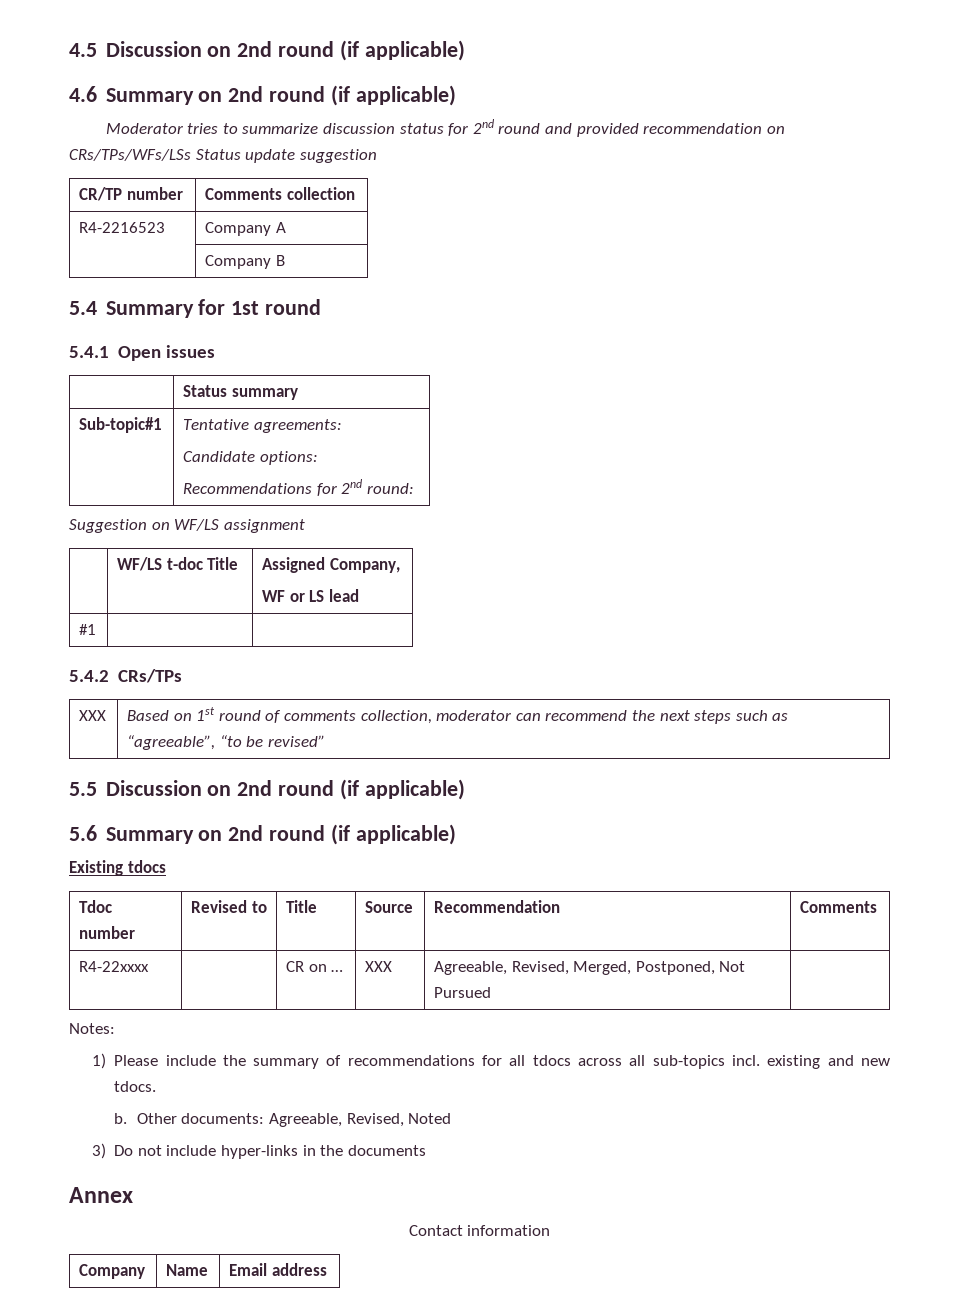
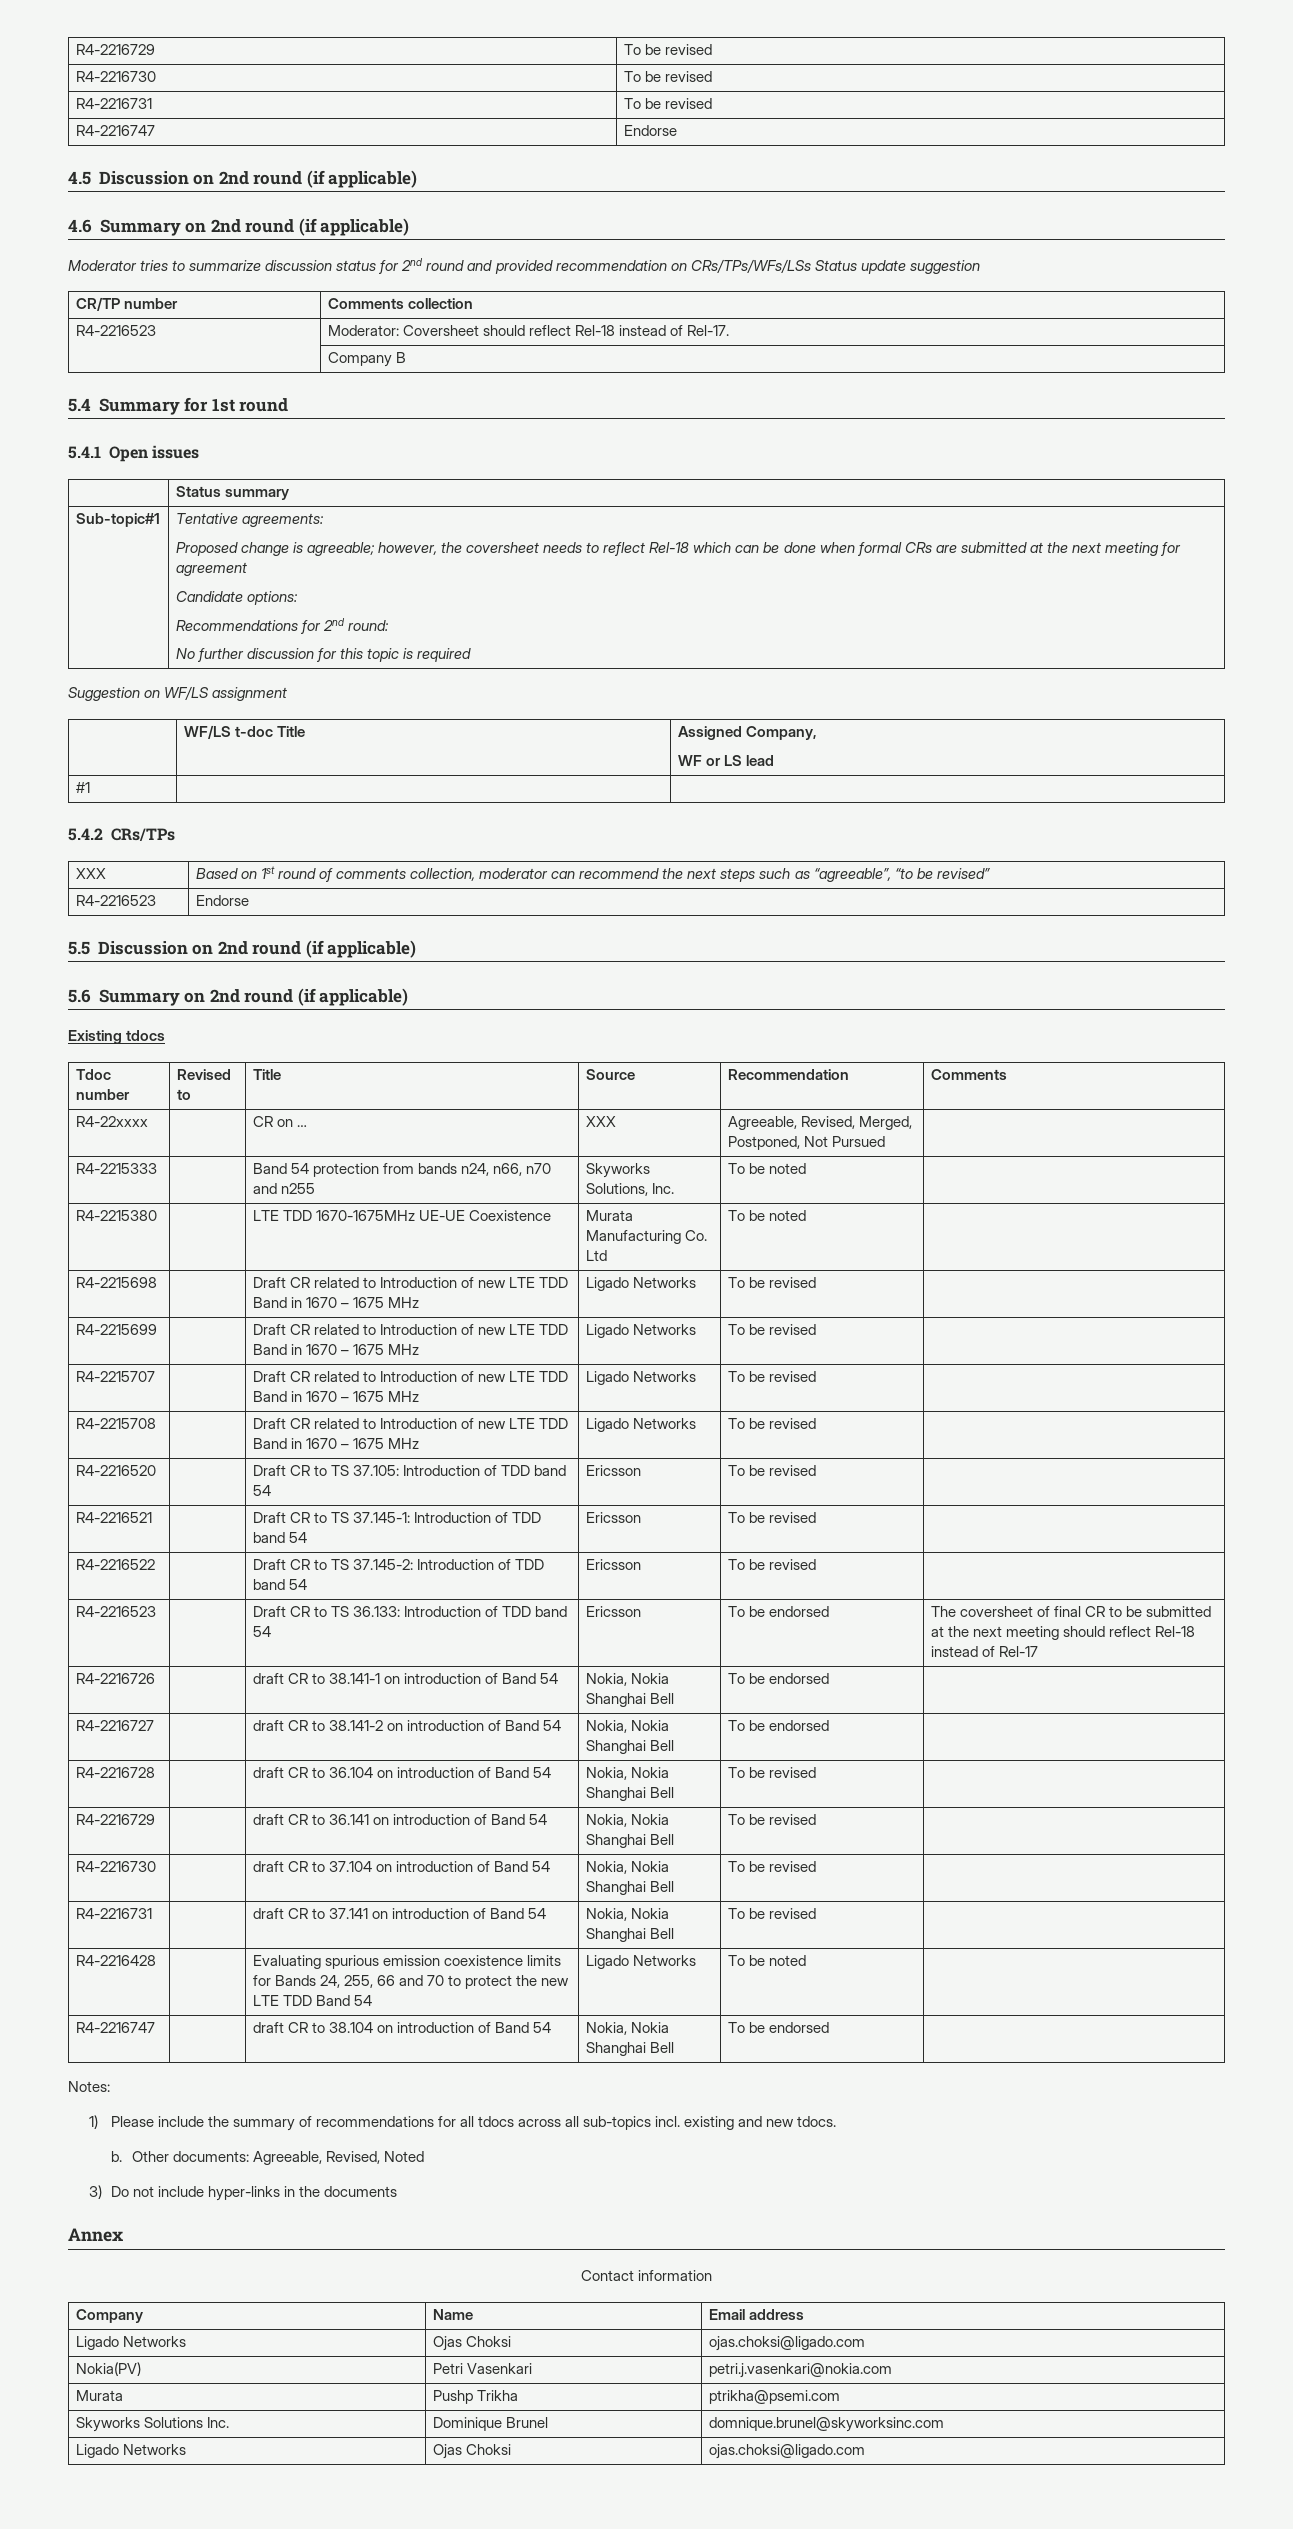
+ R4-2216729 | To be revised
+ R4-2216730 | To be revised
+ R4-2216731 | To be revised
+ R4-2216747 | Endorse
- R4-2216523 | Company A
+ R4-2216523 | Moderator: Coversheet should reflect Rel-18 instead of Rel-17.
+ Proposed change is agreeable; however, the coversheet needs to reflect Rel-18 which can be done when formal CRs are submitted at the next meeting for agreement
+ No further discussion for this topic is required
+ R4-2216523 | Endorse
+ R4-2215333 | | Band 54 protection from bands n24, n66, n70 and n255 | Skyworks Solutions, Inc. | To be noted |
+ R4-2215380 | | LTE TDD 1670-1675MHz UE-UE Coexistence | Murata Manufacturing Co. Ltd | To be noted |
+ R4-2215698 | | Draft CR related to Introduction of new LTE TDD Band in 1670 – 1675 MHz | Ligado Networks | To be revised |
+ R4-2215699 | | Draft CR related to Introduction of new LTE TDD Band in 1670 – 1675 MHz | Ligado Networks | To be revised |
+ R4-2215707 | | Draft CR related to Introduction of new LTE TDD Band in 1670 – 1675 MHz | Ligado Networks | To be revised |
+ R4-2215708 | | Draft CR related to Introduction of new LTE TDD Band in 1670 – 1675 MHz | Ligado Networks | To be revised |
+ R4-2216520 | | Draft CR to TS 37.105: Introduction of TDD band 54 | Ericsson | To be revised |
+ R4-2216521 | | Draft CR to TS 37.145-1: Introduction of TDD band 54 | Ericsson | To be revised |
+ R4-2216522 | | Draft CR to TS 37.145-2: Introduction of TDD band 54 | Ericsson | To be revised |
+ R4-2216523 | | Draft CR to TS 36.133: Introduction of TDD band 54 | Ericsson | To be endorsed | The coversheet of final CR to be submitted at the next meeting should reflect Rel-18 instead of Rel-17
+ R4-2216726 | | draft CR to 38.141-1 on introduction of Band 54 | Nokia, Nokia Shanghai Bell | To be endorsed |
+ R4-2216727 | | draft CR to 38.141-2 on introduction of Band 54 | Nokia, Nokia Shanghai Bell | To be endorsed |
+ R4-2216728 | | draft CR to 36.104 on introduction of Band 54 | Nokia, Nokia Shanghai Bell | To be revised |
+ R4-2216729 | | draft CR to 36.141 on introduction of Band 54 | Nokia, Nokia Shanghai Bell | To be revised |
+ R4-2216730 | | draft CR to 37.104 on introduction of Band 54 | Nokia, Nokia Shanghai Bell | To be revised |
+ R4-2216731 | | draft CR to 37.141 on introduction of Band 54 | Nokia, Nokia Shanghai Bell | To be revised |
+ R4-2216428 | | Evaluating spurious emission coexistence limits for Bands 24, 255, 66 and 70 to protect the new LTE TDD Band 54 | Ligado Networks | To be noted |
+ R4-2216747 | | draft CR to 38.104 on introduction of Band 54 | Nokia, Nokia Shanghai Bell | To be endorsed |
  Company | Name | Email address
+ Ligado Networks | Ojas Choksi | ojas.choksi@ligado.com
+ Nokia(PV) | Petri Vasenkari | petri.j.vasenkari@nokia.com
+ Murata | Pushp Trikha | ptrikha@psemi.com
+ Skyworks Solutions Inc. | Dominique Brunel | domnique.brunel@skyworksinc.com
+ Ligado Networks | Ojas Choksi | ojas.choksi@ligado.com

